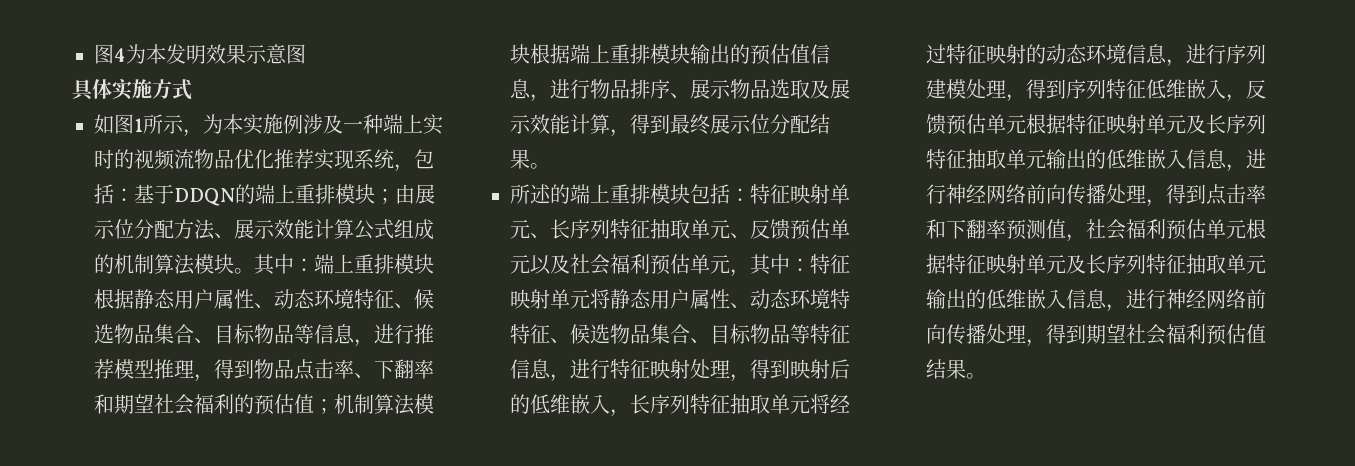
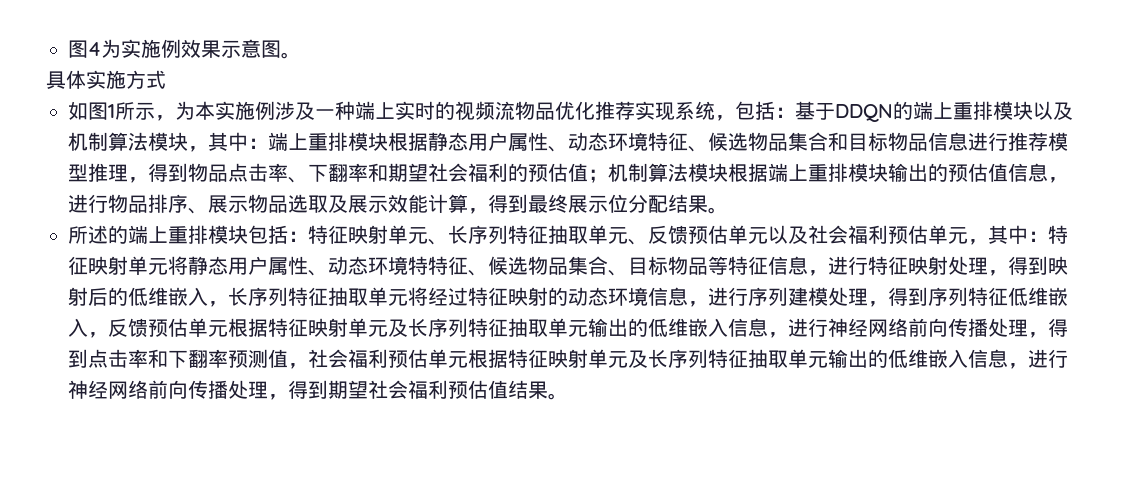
- 图4为本发明效果示意图
+ 图4为实施例效果示意图。
- 基于DDQN的端上重排模块；由展示位分配方法、展示效能计算公式组成的机制算法模块。其中：
+ 基于DDQN的端上重排模块以及机制算法模块，其中：
- 端上重排模块根据静态用户属性、动态环境特征、候选物品集合、目标物品等信息，进行推荐模型推理，得到物品点击率、下翻率和期望社会福利的预估值；
+ 端上重排模块根据静态用户属性、动态环境特征、候选物品集合和目标物品信息进行推荐模型推理，得到物品点击率、下翻率和期望社会福利的预估值；

